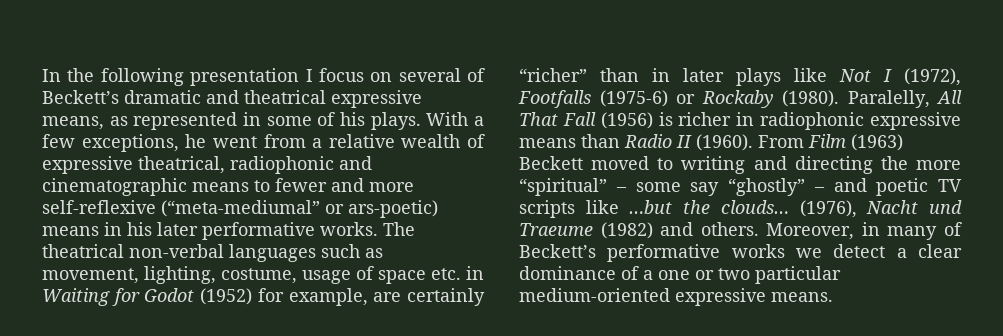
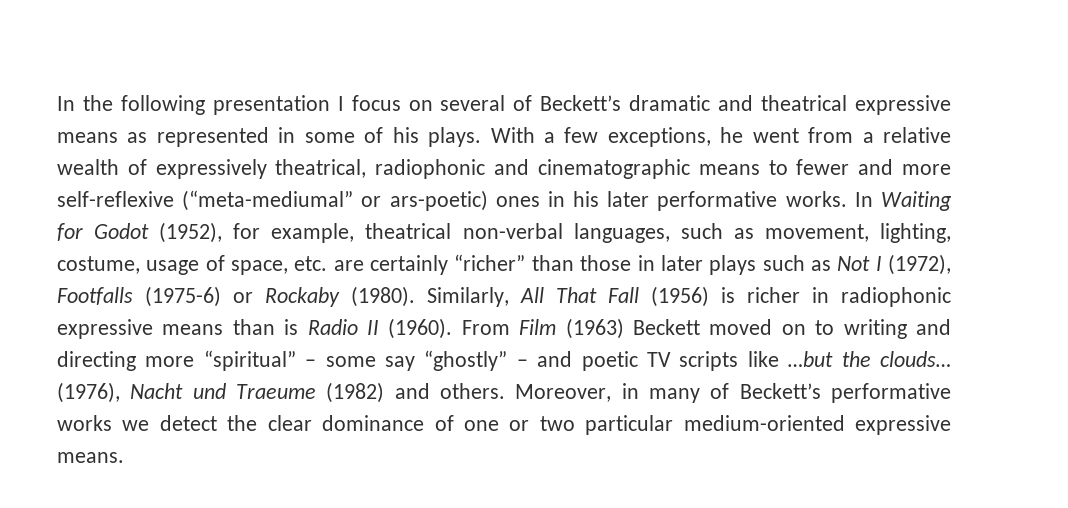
- In the following presentation I focus on several of Beckett’s dramatic and theatrical expressive means, as represented in some of his plays.
+ In the following presentation I focus on several of Beckett’s dramatic and theatrical expressive means as represented in some of his plays.
- With a few exceptions, he went from a relative wealth of expressive theatrical, radiophonic and cinematographic means to fewer and more self-reflexive (“meta-mediumal” or ars-poetic) means in his later performative works.
+ With a few exceptions, he went from a relative wealth of expressively theatrical, radiophonic and cinematographic means to fewer and more self-reflexive (“meta-mediumal” or ars-poetic) ones in his later performative works.
- The theatrical non-verbal languages such as movement, lighting, costume, usage of space etc. in Waiting for Godot (1952) for example, are certainly “richer” than in later plays like Not I (1972), Footfalls (1975-6) or Rockaby (1980).
+ In Waiting for Godot (1952), for example, theatrical non-verbal languages, such as movement, lighting, costume, usage of space, etc. are certainly “richer” than those in later plays such as Not I (1972), Footfalls (1975-6) or Rockaby (1980).
- Paralelly, All That Fall (1956) is richer in radiophonic expressive means than Radio II (1960).
+ Similarly, All That Fall (1956) is richer in radiophonic expressive means than is Radio II (1960).
- From Film (1963) Beckett moved to writing and directing the more “spiritual” – some say “ghostly” – and poetic TV scripts like …but the clouds…
+ From Film (1963) Beckett moved on to writing and directing more “spiritual” – some say “ghostly” – and poetic TV scripts like …but the clouds…
- Moreover, in many of Beckett’s performative works we detect a clear dominance of a one or two particular medium-oriented expressive means.
+ Moreover, in many of Beckett’s performative works we detect the clear dominance of one or two particular medium-oriented expressive means.

